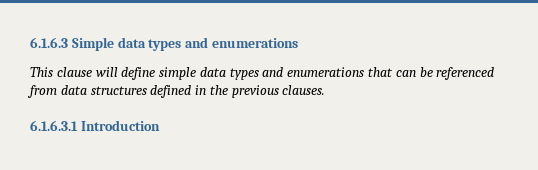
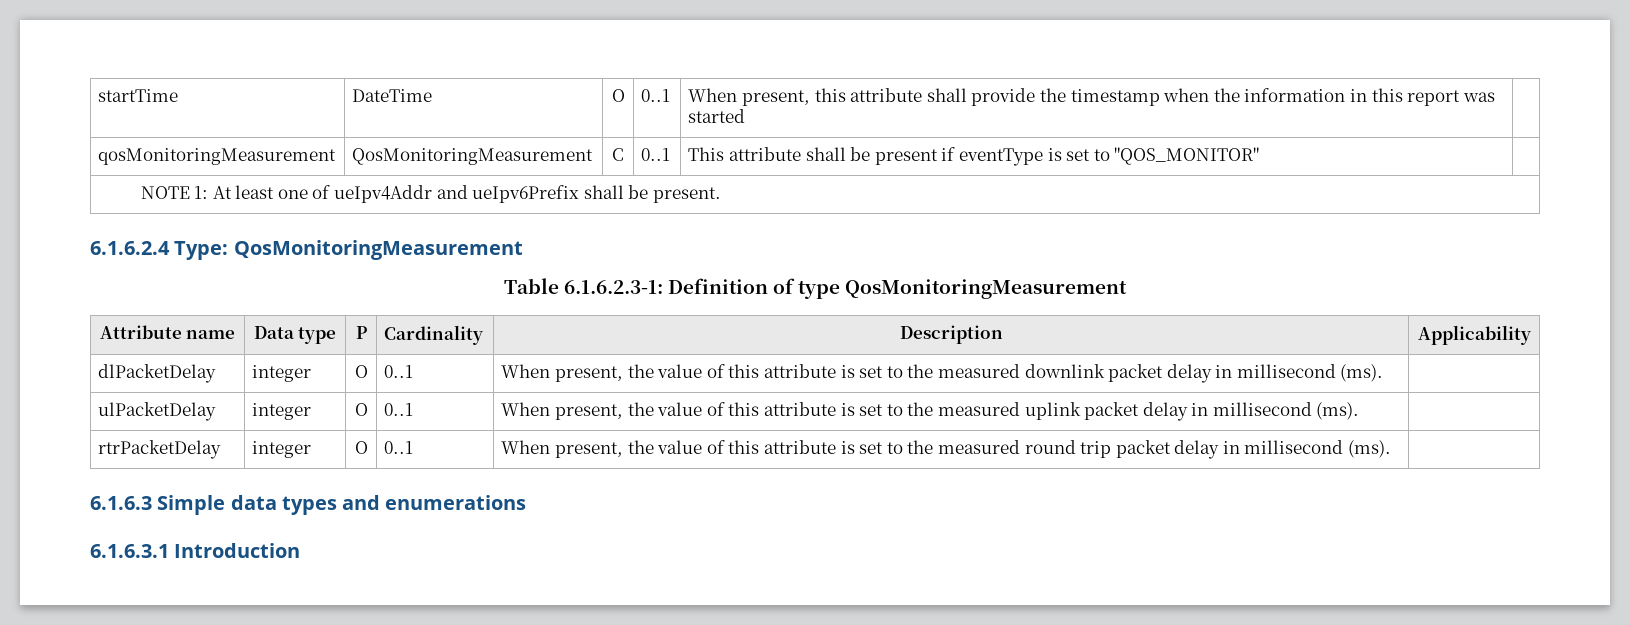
+ startTime | DateTime | O | 0..1 | When present, this attribute shall provide the timestamp when the information in this report was started |
+ qosMonitoringMeasurement | QosMonitoringMeasurement | C | 0..1 | This attribute shall be present if eventType is set to "QOS_MONITOR" |
+ NOTE 1: At least one of ueIpv4Addr and ueIpv6Prefix shall be present.
+ 6.1.6.2.4 Type: QosMonitoringMeasurement
+ Table 6.1.6.2.3-1: Definition of type QosMonitoringMeasurement
+ Attribute name | Data type | P | Cardinality | Description | Applicability
+ dlPacketDelay | integer | O | 0..1 | When present, the value of this attribute is set to the measured downlink packet delay in millisecond (ms). |
+ ulPacketDelay | integer | O | 0..1 | When present, the value of this attribute is set to the measured uplink packet delay in millisecond (ms). |
+ rtrPacketDelay | integer | O | 0..1 | When present, the value of this attribute is set to the measured round trip packet delay in millisecond (ms). |
- This clause will define simple data types and enumerations that can be referenced from data structures defined in the previous clauses.

